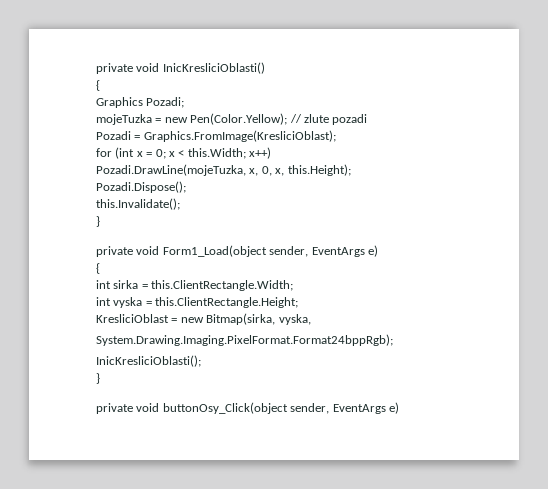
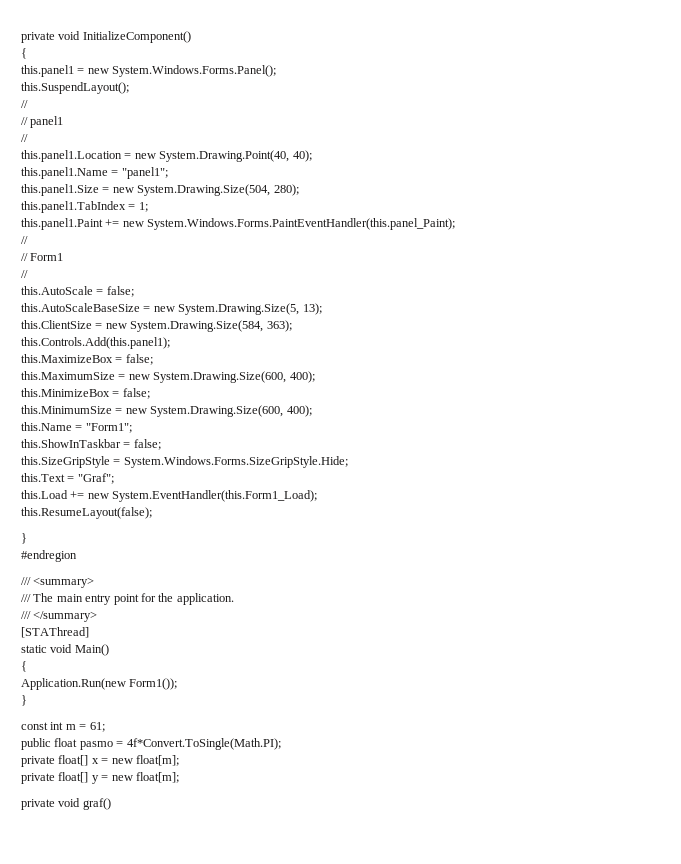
- private void InicKresliciOblasti()
+ private void InitializeComponent()
  {
- Graphics Pozadi;
- mojeTuzka = new Pen(Color.Yellow); // zlute pozadi
- Pozadi = Graphics.FromImage(KresliciOblast);
- for (int x = 0; x < this.Width; x++)
- Pozadi.DrawLine(mojeTuzka, x, 0, x, this.Height);
- Pozadi.Dispose();
- this.Invalidate();
+ this.panel1 = new System.Windows.Forms.Panel();
+ this.SuspendLayout();
+ //
+ // panel1
+ //
+ this.panel1.Location = new System.Drawing.Point(40, 40);
+ this.panel1.Name = "panel1";
+ this.panel1.Size = new System.Drawing.Size(504, 280);
+ this.panel1.TabIndex = 1;
+ this.panel1.Paint += new System.Windows.Forms.PaintEventHandler(this.panel_Paint);
+ //
+ // Form1
+ //
+ this.AutoScale = false;
+ this.AutoScaleBaseSize = new System.Drawing.Size(5, 13);
+ this.ClientSize = new System.Drawing.Size(584, 363);
+ this.Controls.Add(this.panel1);
+ this.MaximizeBox = false;
+ this.MaximumSize = new System.Drawing.Size(600, 400);
+ this.MinimizeBox = false;
+ this.MinimumSize = new System.Drawing.Size(600, 400);
+ this.Name = "Form1";
+ this.ShowInTaskbar = false;
+ this.SizeGripStyle = System.Windows.Forms.SizeGripStyle.Hide;
+ this.Text = "Graf";
+ this.Load += new System.EventHandler(this.Form1_Load);
+ this.ResumeLayout(false);
  }
- private void Form1_Load(object sender, EventArgs e)
+ #endregion
+ /// <summary>
+ /// The main entry point for the application.
+ /// </summary>
+ [STAThread]
+ static void Main()
  {
- int sirka = this.ClientRectangle.Width;
- int vyska = this.ClientRectangle.Height;
- KresliciOblast = new Bitmap(sirka, vyska,
- System.Drawing.Imaging.PixelFormat.Format24bppRgb);
- InicKresliciOblasti();
+ Application.Run(new Form1());
  }
- private void buttonOsy_Click(object sender, EventArgs e)
+ const int m = 61;
+ public float pasmo = 4f*Convert.ToSingle(Math.PI);
+ private float[] x = new float[m];
+ private float[] y = new float[m];
+ private void graf()

